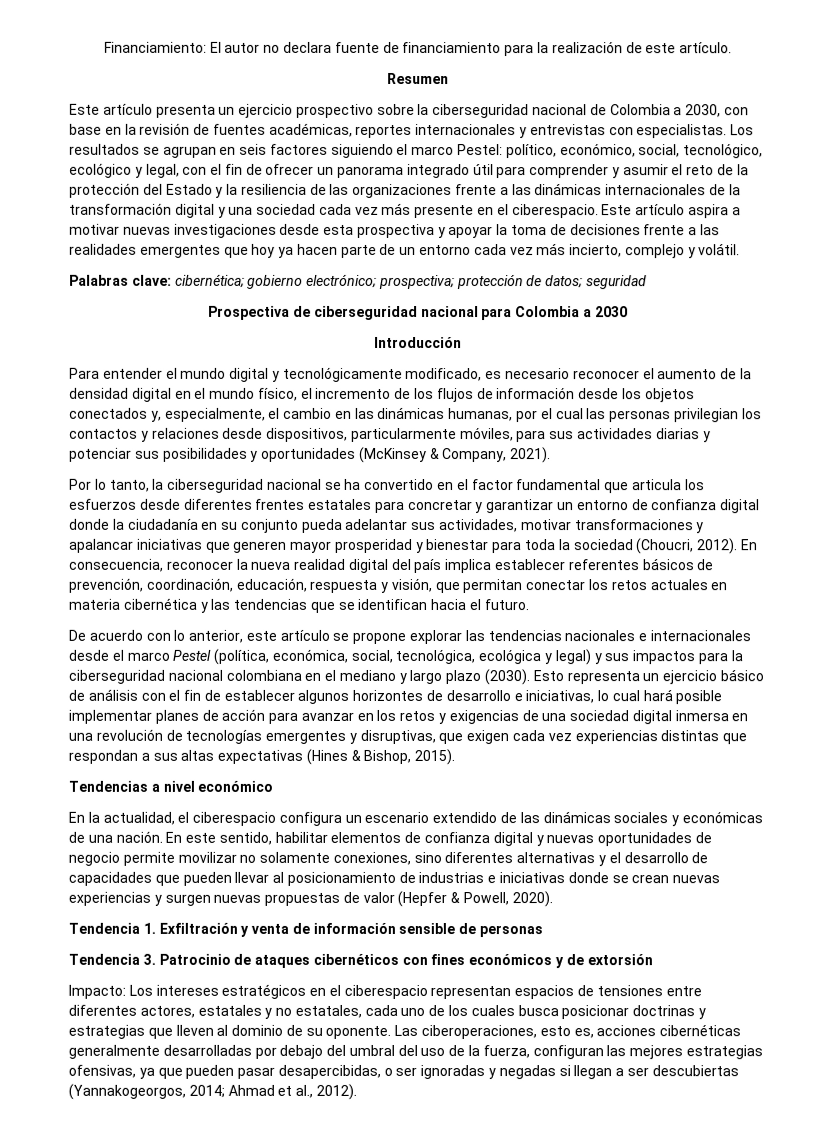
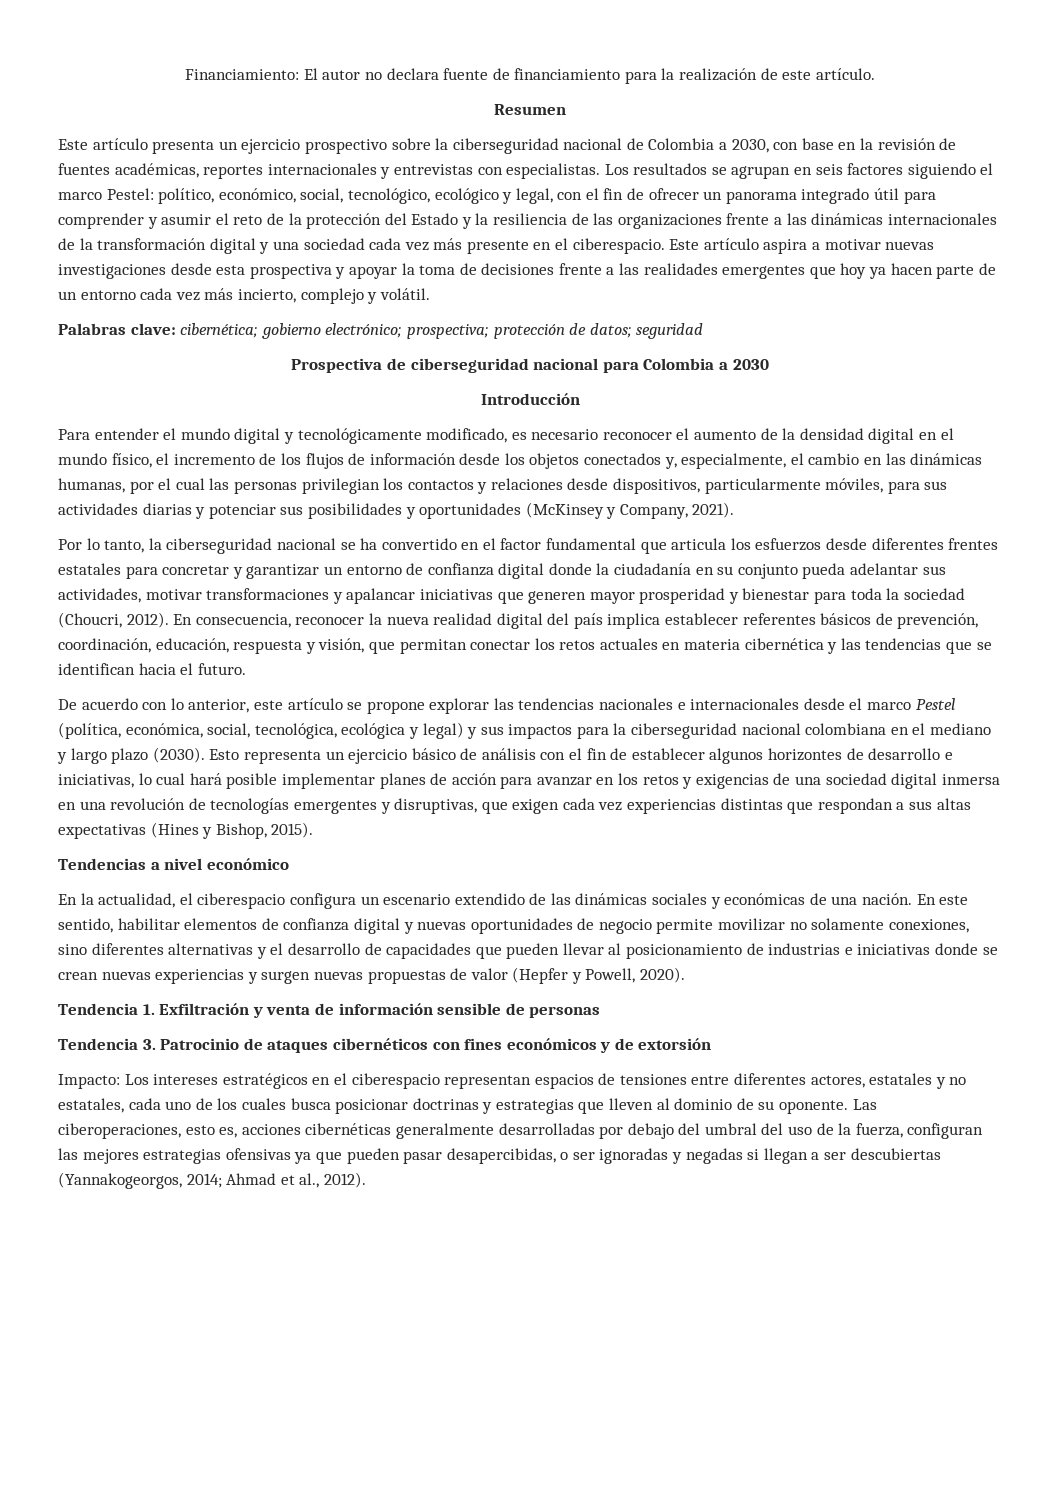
- Para entender el mundo digital y tecnológicamente modificado, es necesario reconocer el aumento de la densidad digital en el mundo físico, el incremento de los flujos de información desde los objetos conectados y, especialmente, el cambio en las dinámicas humanas, por el cual las personas privilegian los contactos y relaciones desde dispositivos, particularmente móviles, para sus actividades diarias y potenciar sus posibilidades y oportunidades (McKinsey & Company, 2021).
+ Para entender el mundo digital y tecnológicamente modificado, es necesario reconocer el aumento de la densidad digital en el mundo físico, el incremento de los flujos de información desde los objetos conectados y, especialmente, el cambio en las dinámicas humanas, por el cual las personas privilegian los contactos y relaciones desde dispositivos, particularmente móviles, para sus actividades diarias y potenciar sus posibilidades y oportunidades (McKinsey y Company, 2021).
- Esto representa un ejercicio básico de análisis con el fin de establecer algunos horizontes de desarrollo e iniciativas, lo cual hará posible implementar planes de acción para avanzar en los retos y exigencias de una sociedad digital inmersa en una revolución de tecnologías emergentes y disruptivas, que exigen cada vez experiencias distintas que respondan a sus altas expectativas (Hines & Bishop, 2015).
+ Esto representa un ejercicio básico de análisis con el fin de establecer algunos horizontes de desarrollo e iniciativas, lo cual hará posible implementar planes de acción para avanzar en los retos y exigencias de una sociedad digital inmersa en una revolución de tecnologías emergentes y disruptivas, que exigen cada vez experiencias distintas que respondan a sus altas expectativas (Hines y Bishop, 2015).
- En este sentido, habilitar elementos de confianza digital y nuevas oportunidades de negocio permite movilizar no solamente conexiones, sino diferentes alternativas y el desarrollo de capacidades que pueden llevar al posicionamiento de industrias e iniciativas donde se crean nuevas experiencias y surgen nuevas propuestas de valor (Hepfer & Powell, 2020).
+ En este sentido, habilitar elementos de confianza digital y nuevas oportunidades de negocio permite movilizar no solamente conexiones, sino diferentes alternativas y el desarrollo de capacidades que pueden llevar al posicionamiento de industrias e iniciativas donde se crean nuevas experiencias y surgen nuevas propuestas de valor (Hepfer y Powell, 2020).
- Las ciberoperaciones, esto es, acciones cibernéticas generalmente desarrolladas por debajo del umbral del uso de la fuerza, configuran las mejores estrategias ofensivas, ya que pueden pasar desapercibidas, o ser ignoradas y negadas si llegan a ser descubiertas (Yannakogeorgos, 2014; Ahmad et al., 2012).
+ Las ciberoperaciones, esto es, acciones cibernéticas generalmente desarrolladas por debajo del umbral del uso de la fuerza, configuran las mejores estrategias ofensivas ya que pueden pasar desapercibidas, o ser ignoradas y negadas si llegan a ser descubiertas (Yannakogeorgos, 2014; Ahmad et al., 2012).

